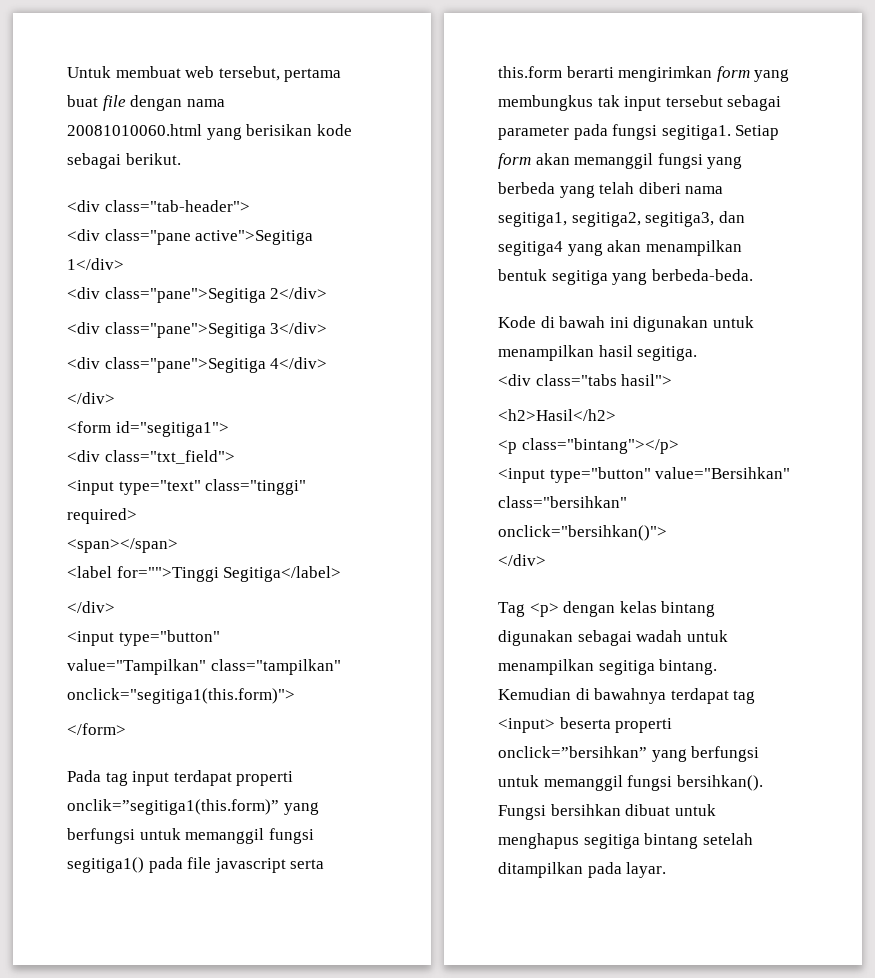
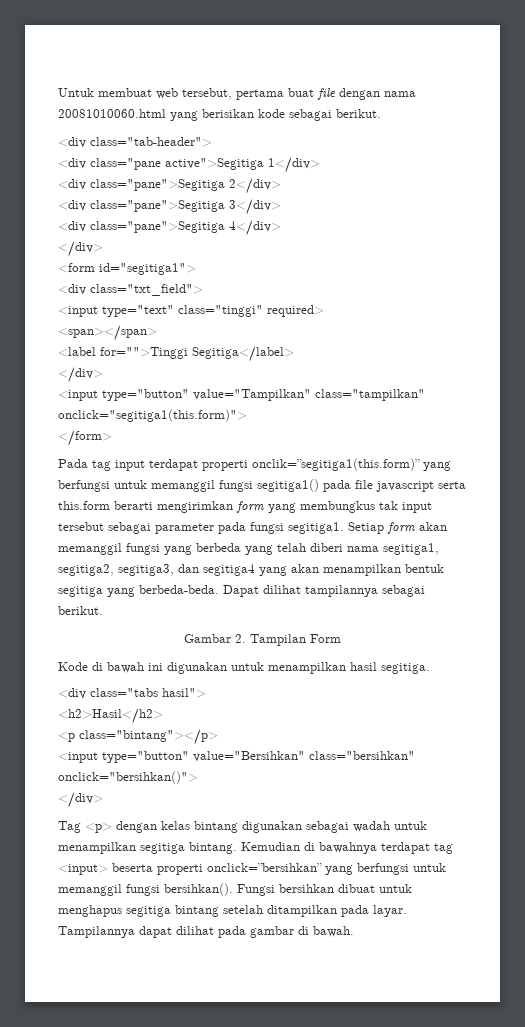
+ Dapat dilihat tampilannya sebagai berikut.
+ Gambar 2. Tampilan Form
+ Tampilannya dapat dilihat pada gambar di bawah.

